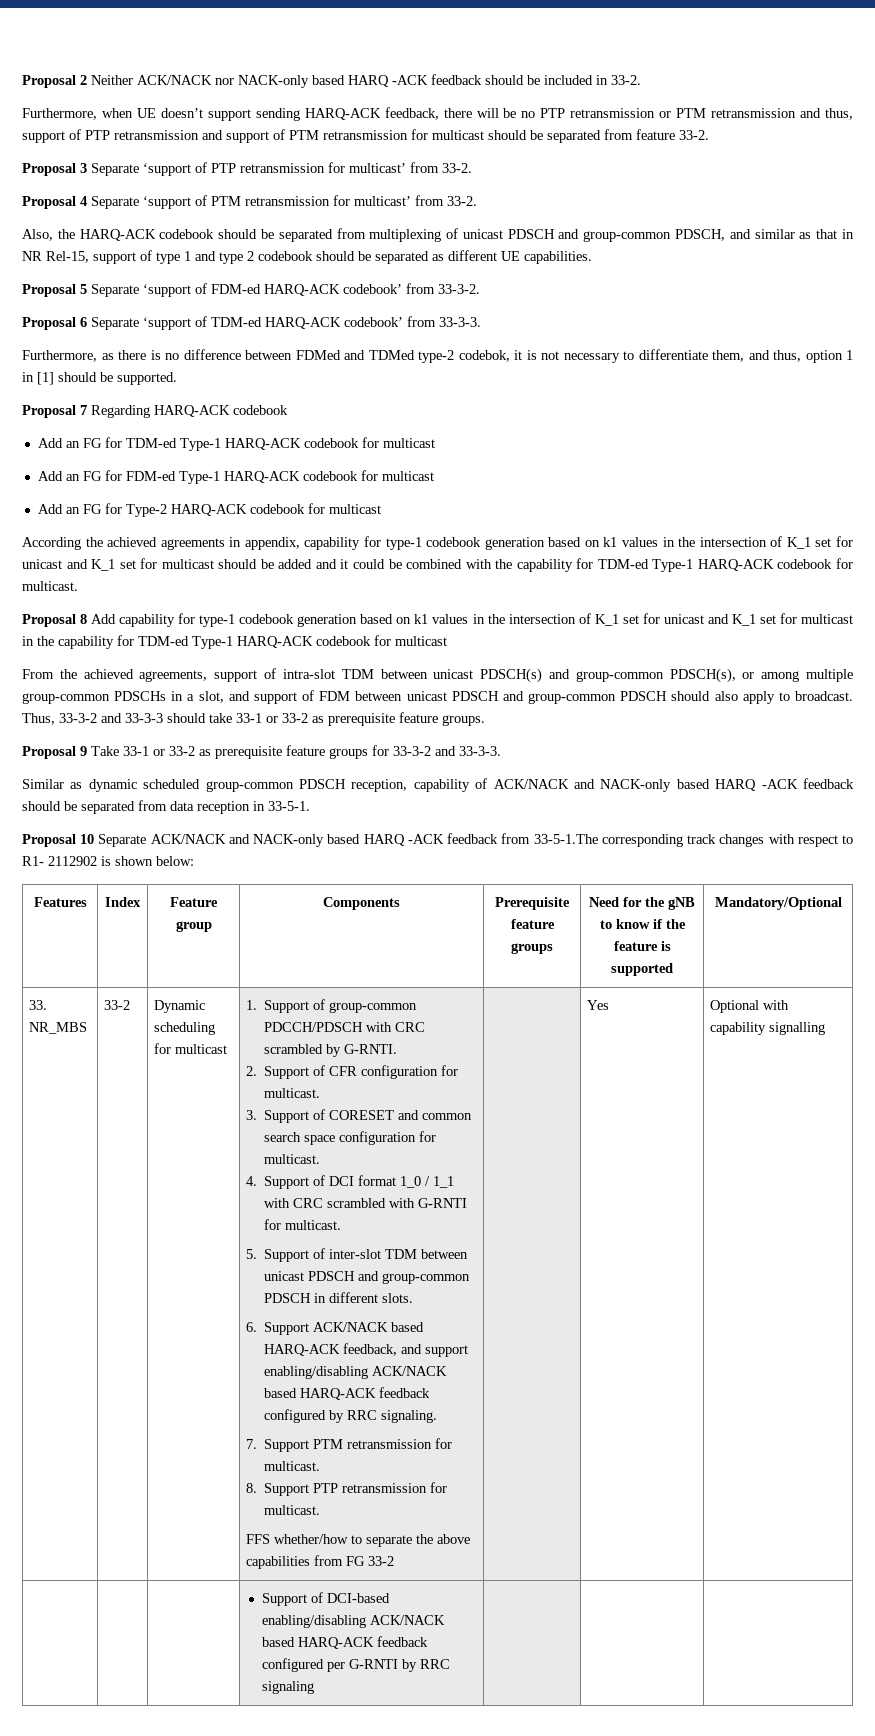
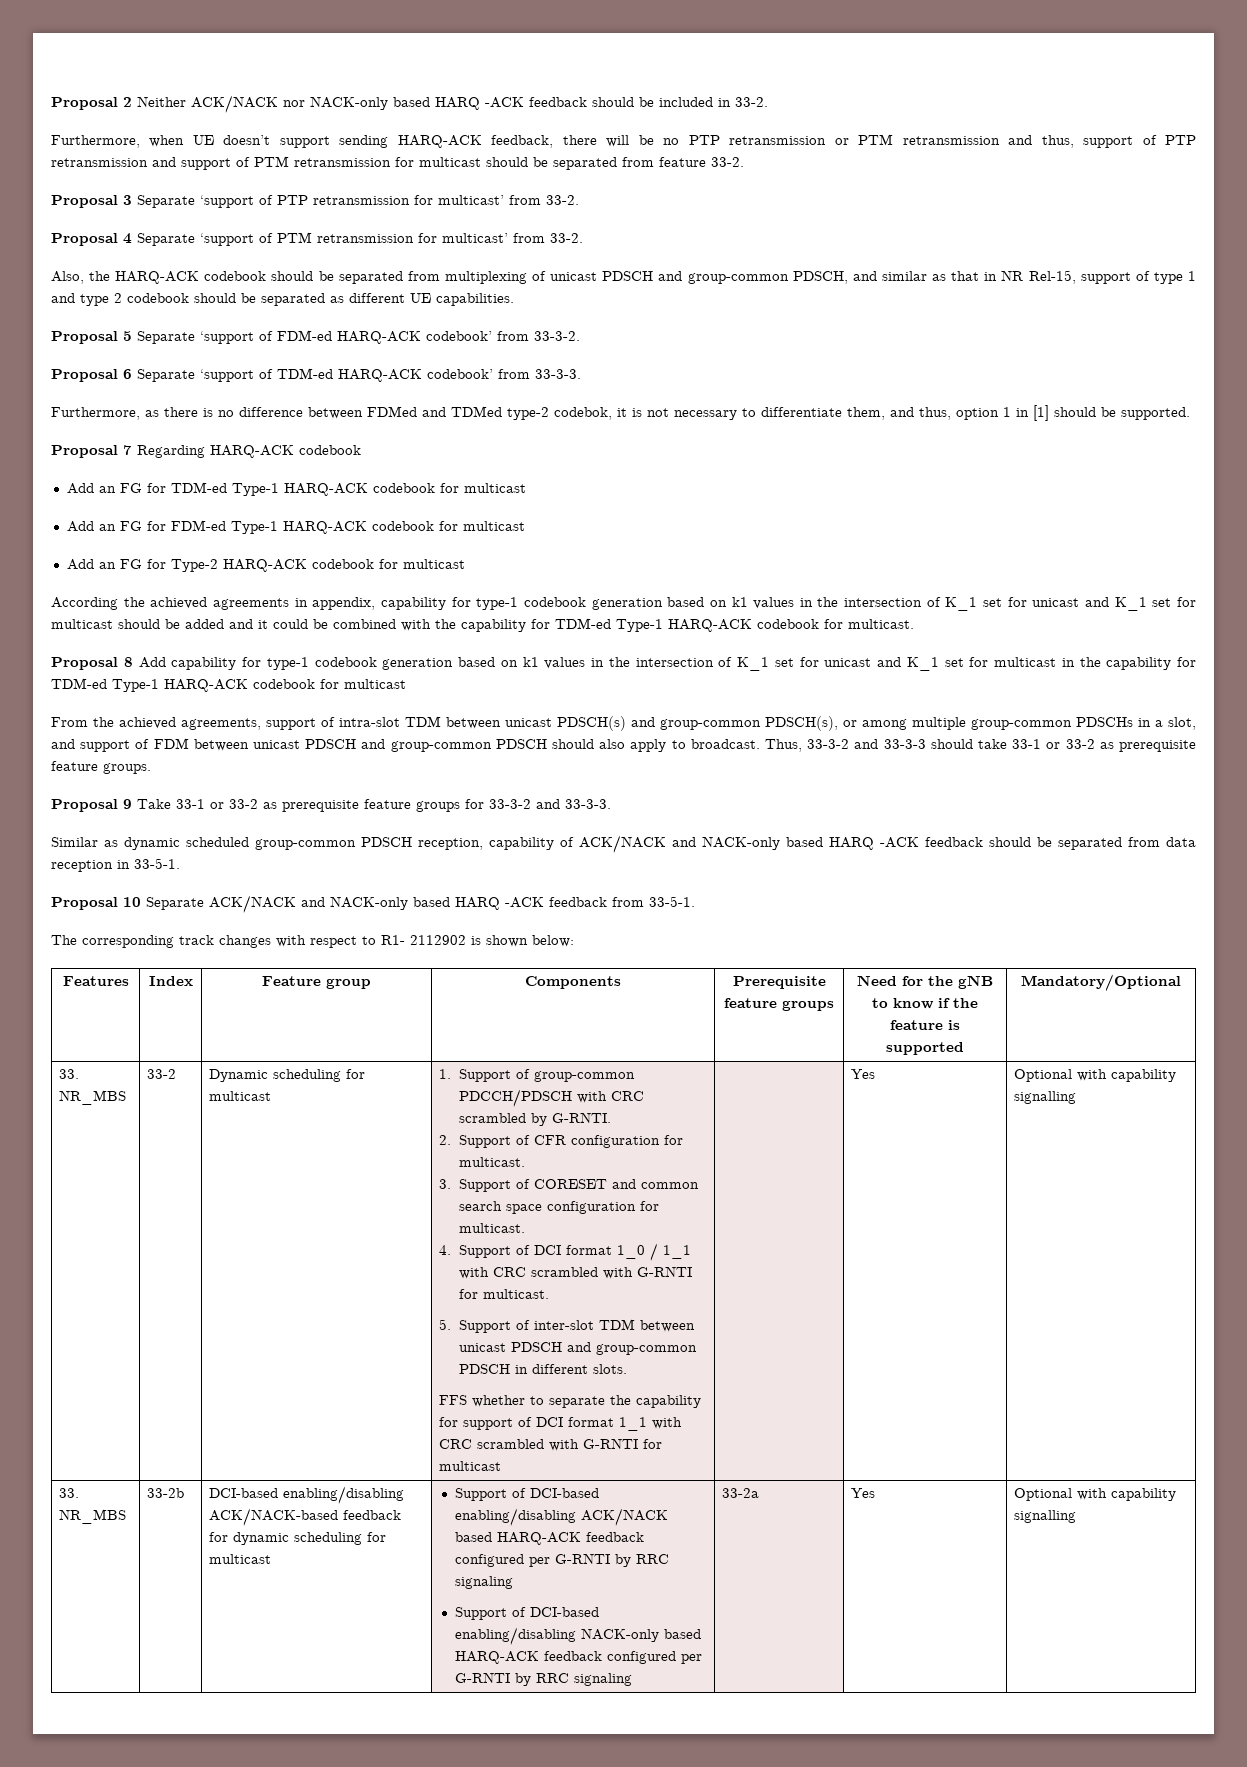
- Proposal 10 Separate ACK/NACK and NACK-only based HARQ -ACK feedback from 33-5-1.The corresponding track changes with respect to R1- 2112902 is shown below:
+ Proposal 10 Separate ACK/NACK and NACK-only based HARQ -ACK feedback from 33-5-1.
+ The corresponding track changes with respect to R1- 2112902 is shown below:
- 6. Support ACK/NACK based HARQ-ACK feedback, and support enabling/disabling ACK/NACK based HARQ-ACK feedback configured by RRC signaling.
- 7. Support PTM retransmission for multicast.
- 8. Support PTP retransmission for multicast.
- FFS whether/how to separate the above capabilities from FG 33-2
+ FFS whether to separate the capability for support of DCI format 1_1 with CRC scrambled with G-RNTI for multicast
+ 33. NR_MBS | 33-2b | DCI-based enabling/disabling ACK/NACK-based feedback for dynamic scheduling for multicast
+ Support of DCI-based enabling/disabling NACK-only based HARQ-ACK feedback configured per G-RNTI by RRC signaling | 33-2a | Yes | Optional with capability signalling

